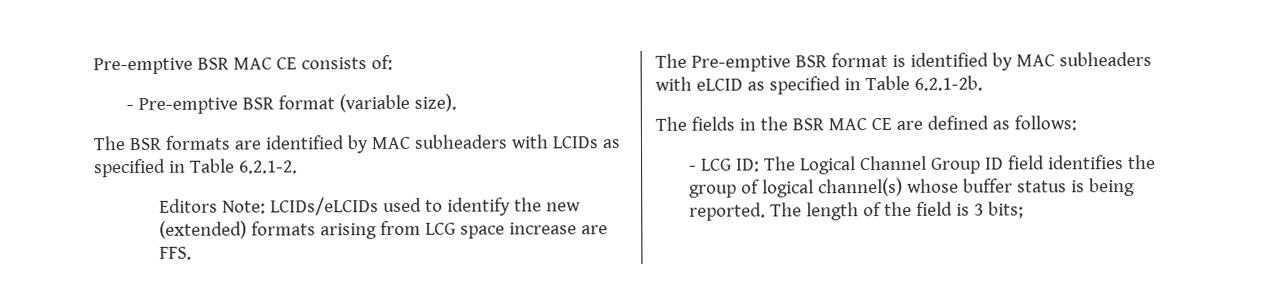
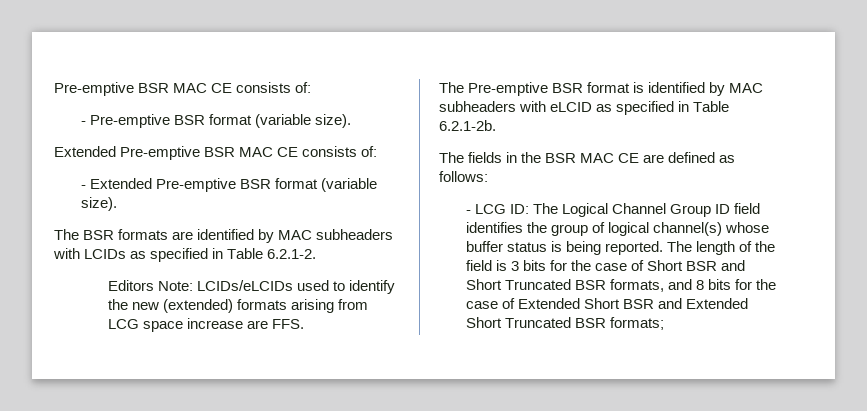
+ Extended Pre-emptive BSR MAC CE consists of:
+ - Extended Pre-emptive BSR format (variable size).
- The length of the field is 3 bits;
+ The length of the field is 3 bits for the case of Short BSR and Short Truncated BSR formats, and 8 bits for the case of Extended Short BSR and Extended Short Truncated BSR formats;

